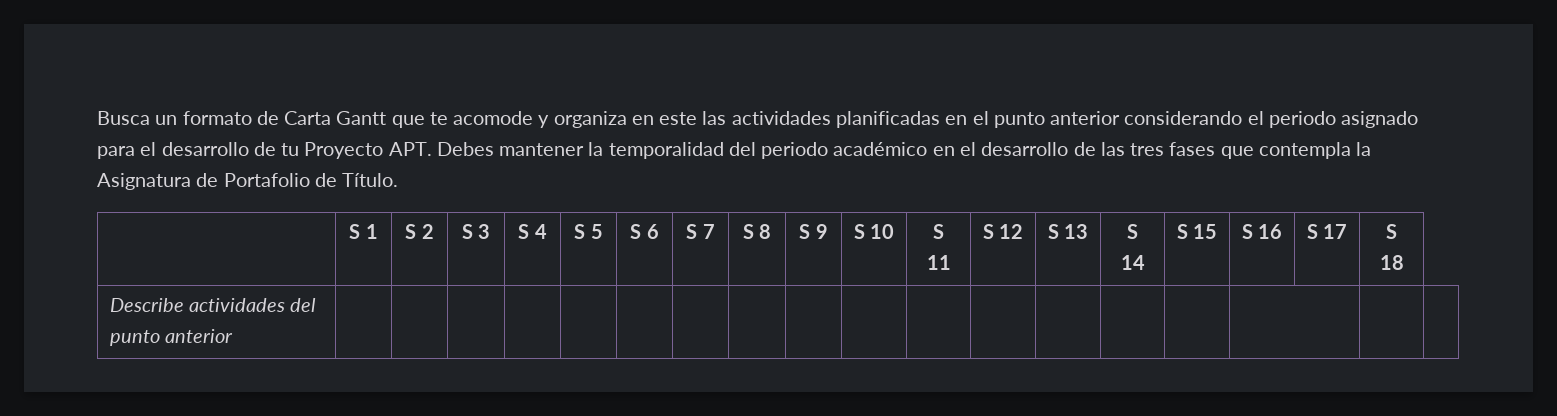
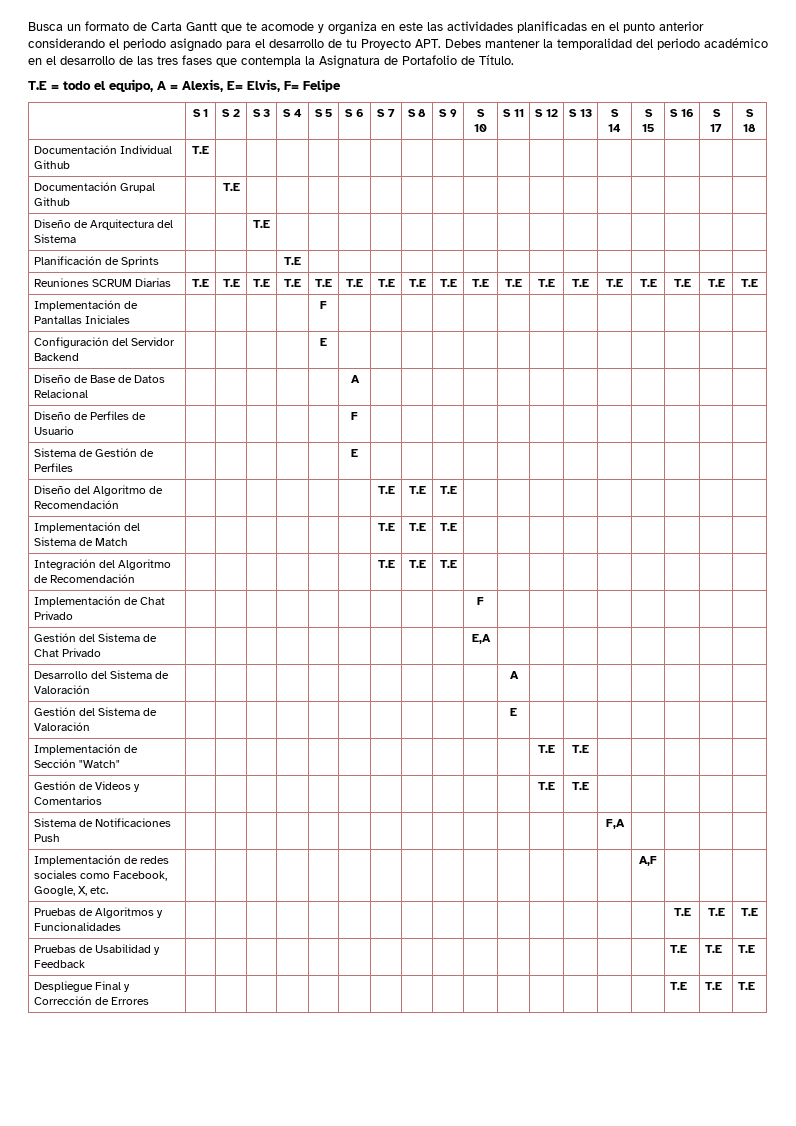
+ T.E = todo el equipo, A = Alexis, E= Elvis, F= Felipe
- Describe actividades del punto anterior | | | | | | | | | | | | | | | | | |
+ Documentación Individual Github | T.E | | | | | | | | | | | | | | | | |
+ Documentación Grupal Github | | T.E | | | | | | | | | | | | | | | |
+ Diseño de Arquitectura del Sistema | | | T.E | | | | | | | | | | | | | | |
+ Planificación de Sprints | | | | T.E | | | | | | | | | | | | | |
+ Reuniones SCRUM Diarias | T.E | T.E | T.E | T.E | T.E | T.E | T.E | T.E | T.E | T.E | T.E | T.E | T.E | T.E | T.E | T.E | T.E | T.E
+ Implementación de Pantallas Iniciales | | | | | F | | | | | | | | | | | | |
+ Configuración del Servidor Backend | | | | | E | | | | | | | | | | | | |
+ Diseño de Base de Datos Relacional | | | | | | A | | | | | | | | | | | |
+ Diseño de Perfiles de Usuario | | | | | | F | | | | | | | | | | | |
+ Sistema de Gestión de Perfiles | | | | | | E | | | | | | | | | | | |
+ Diseño del Algoritmo de Recomendación | | | | | | | T.E | T.E | T.E | | | | | | | | |
+ Implementación del Sistema de Match | | | | | | | T.E | T.E | T.E | | | | | | | | |
+ Integración del Algoritmo de Recomendación | | | | | | | T.E | T.E | T.E | | | | | | | | |
+ Implementación de Chat Privado | | | | | | | | | | F | | | | | | | |
+ Gestión del Sistema de Chat Privado | | | | | | | | | | E,A | | | | | | | |
+ Desarrollo del Sistema de Valoración | | | | | | | | | | | A | | | | | | |
+ Gestión del Sistema de Valoración | | | | | | | | | | | E | | | | | | |
+ Implementación de Sección "Watch" | | | | | | | | | | | | T.E | T.E | | | | |
+ Gestión de Videos y Comentarios | | | | | | | | | | | | T.E | T.E | | | | |
+ Sistema de Notificaciones Push | | | | | | | | | | | | | | F,A | | | |
+ Implementación de redes sociales como Facebook, Google, X, etc. | | | | | | | | | | | | | | | A,F | | |
+ Pruebas de Algoritmos y Funcionalidades | | | | | | | | | | | | | | | | T.E | T.E | T.E
+ Pruebas de Usabilidad y Feedback | | | | | | | | | | | | | | | | T.E | T.E | T.E
+ Despliegue Final y Corrección de Errores | | | | | | | | | | | | | | | | T.E | T.E | T.E

